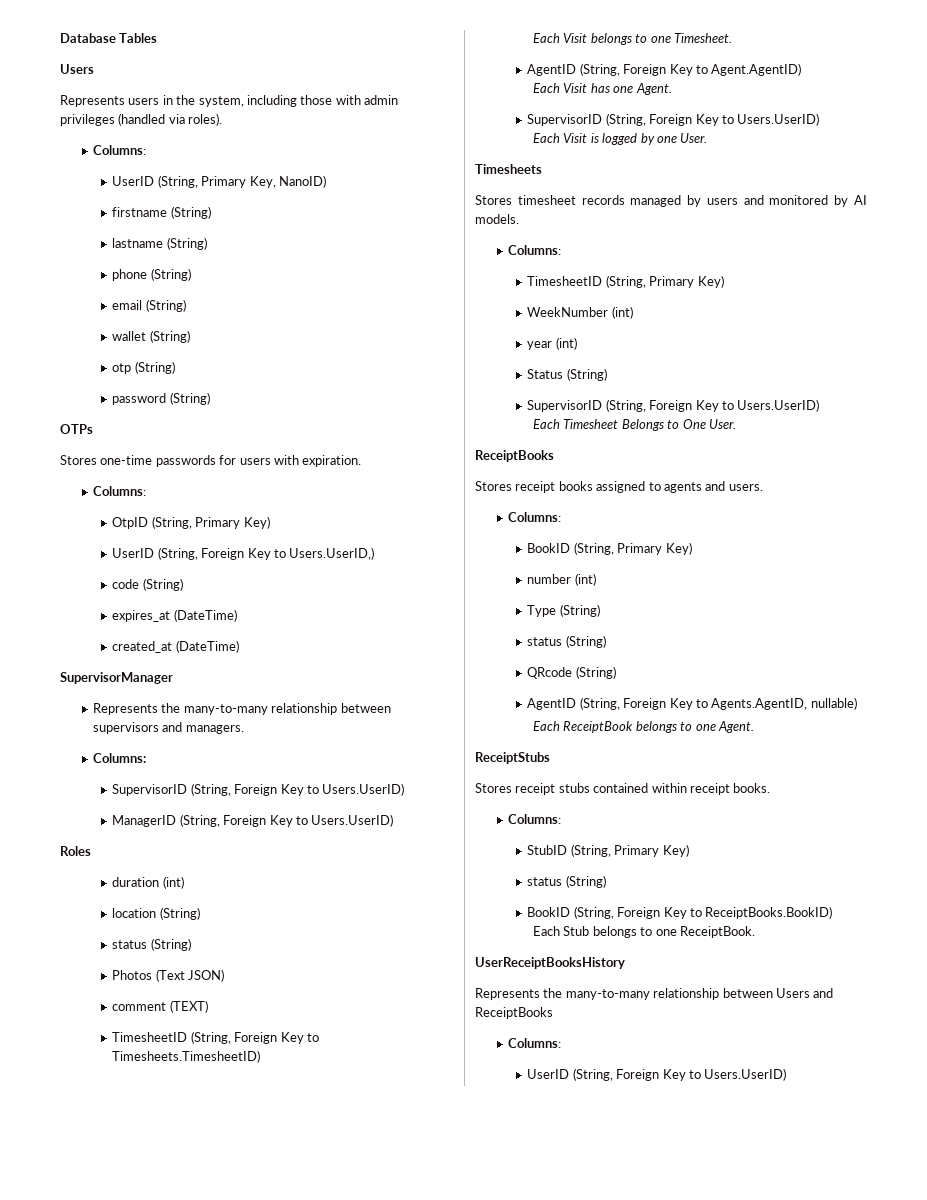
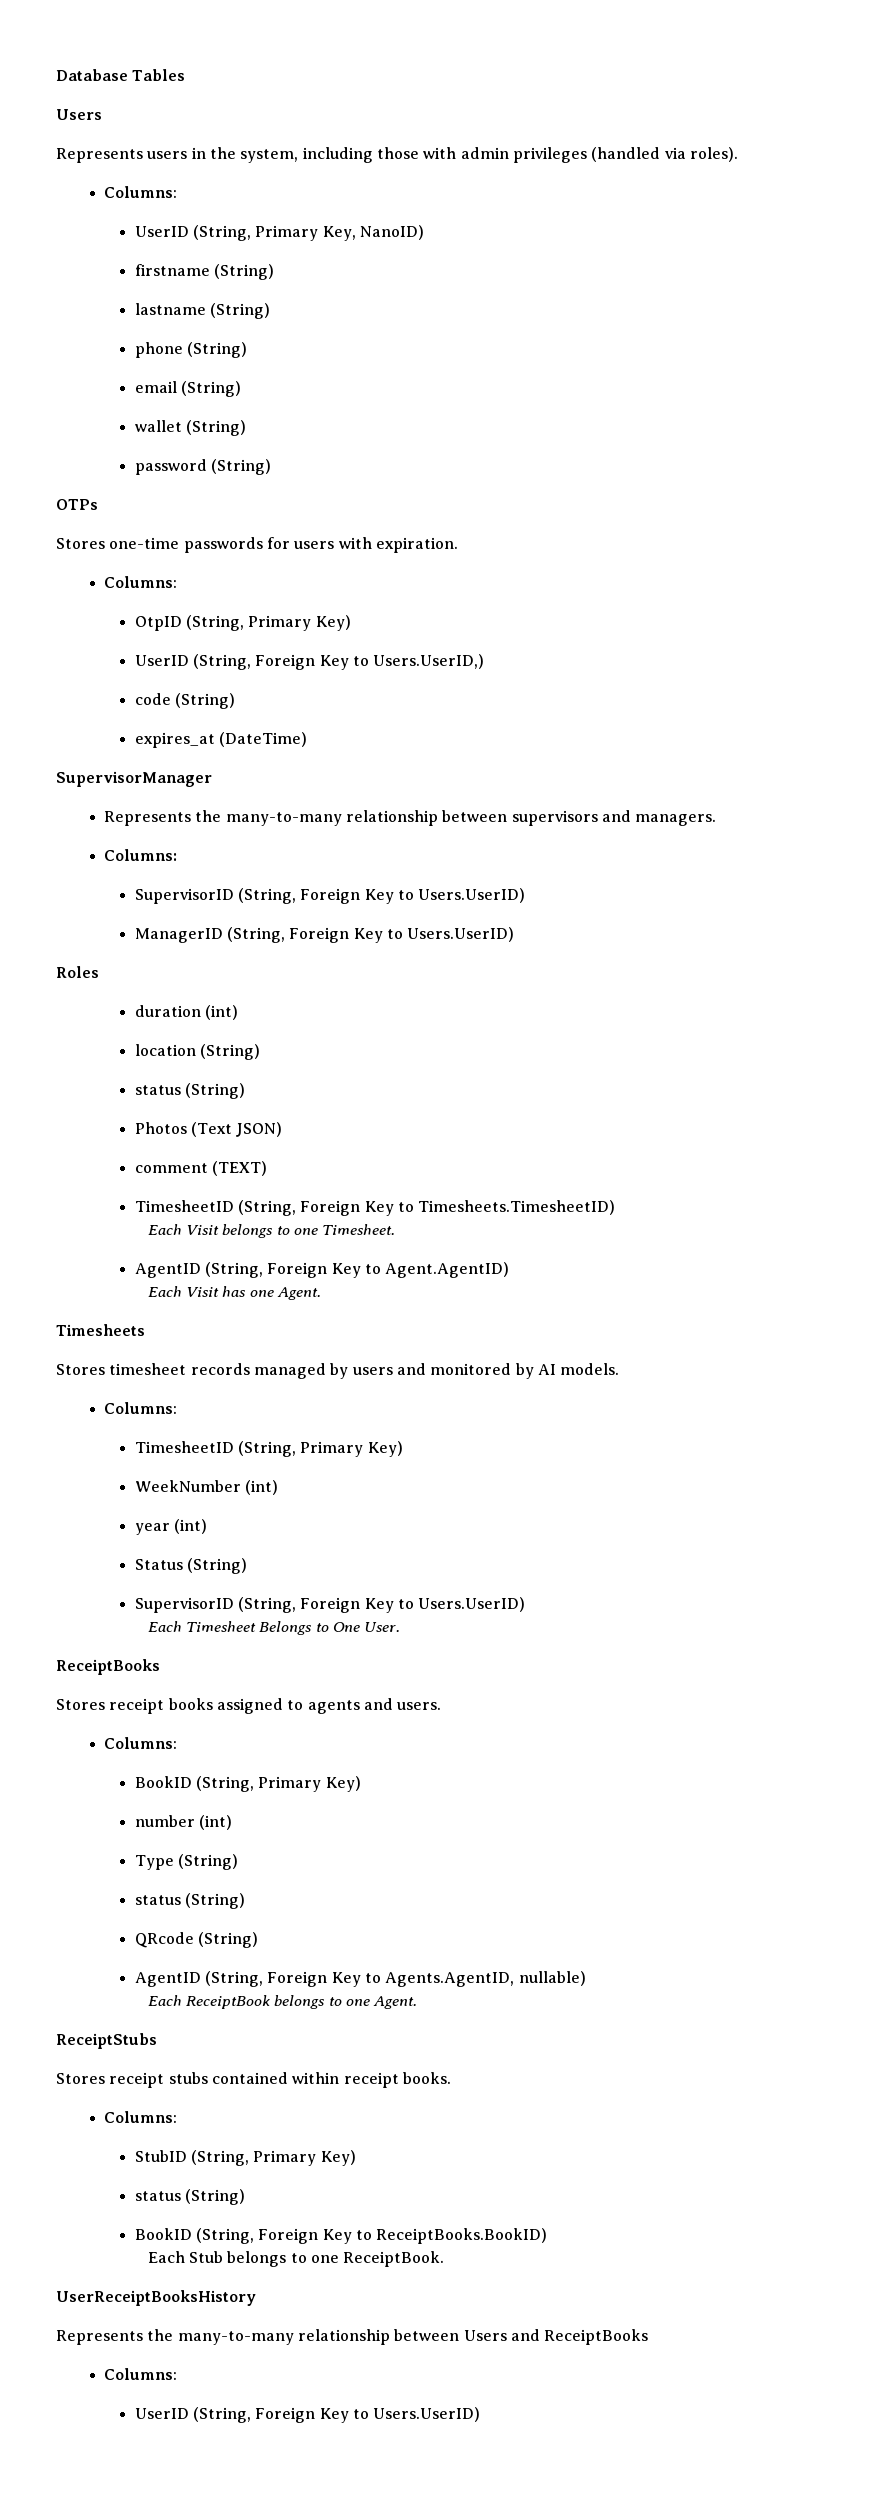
- otp (String)
- created_at (DateTime)
  Each Visit has one Agent.
- SupervisorID (String, Foreign Key to Users.UserID)
- Each Visit is logged by one User.

